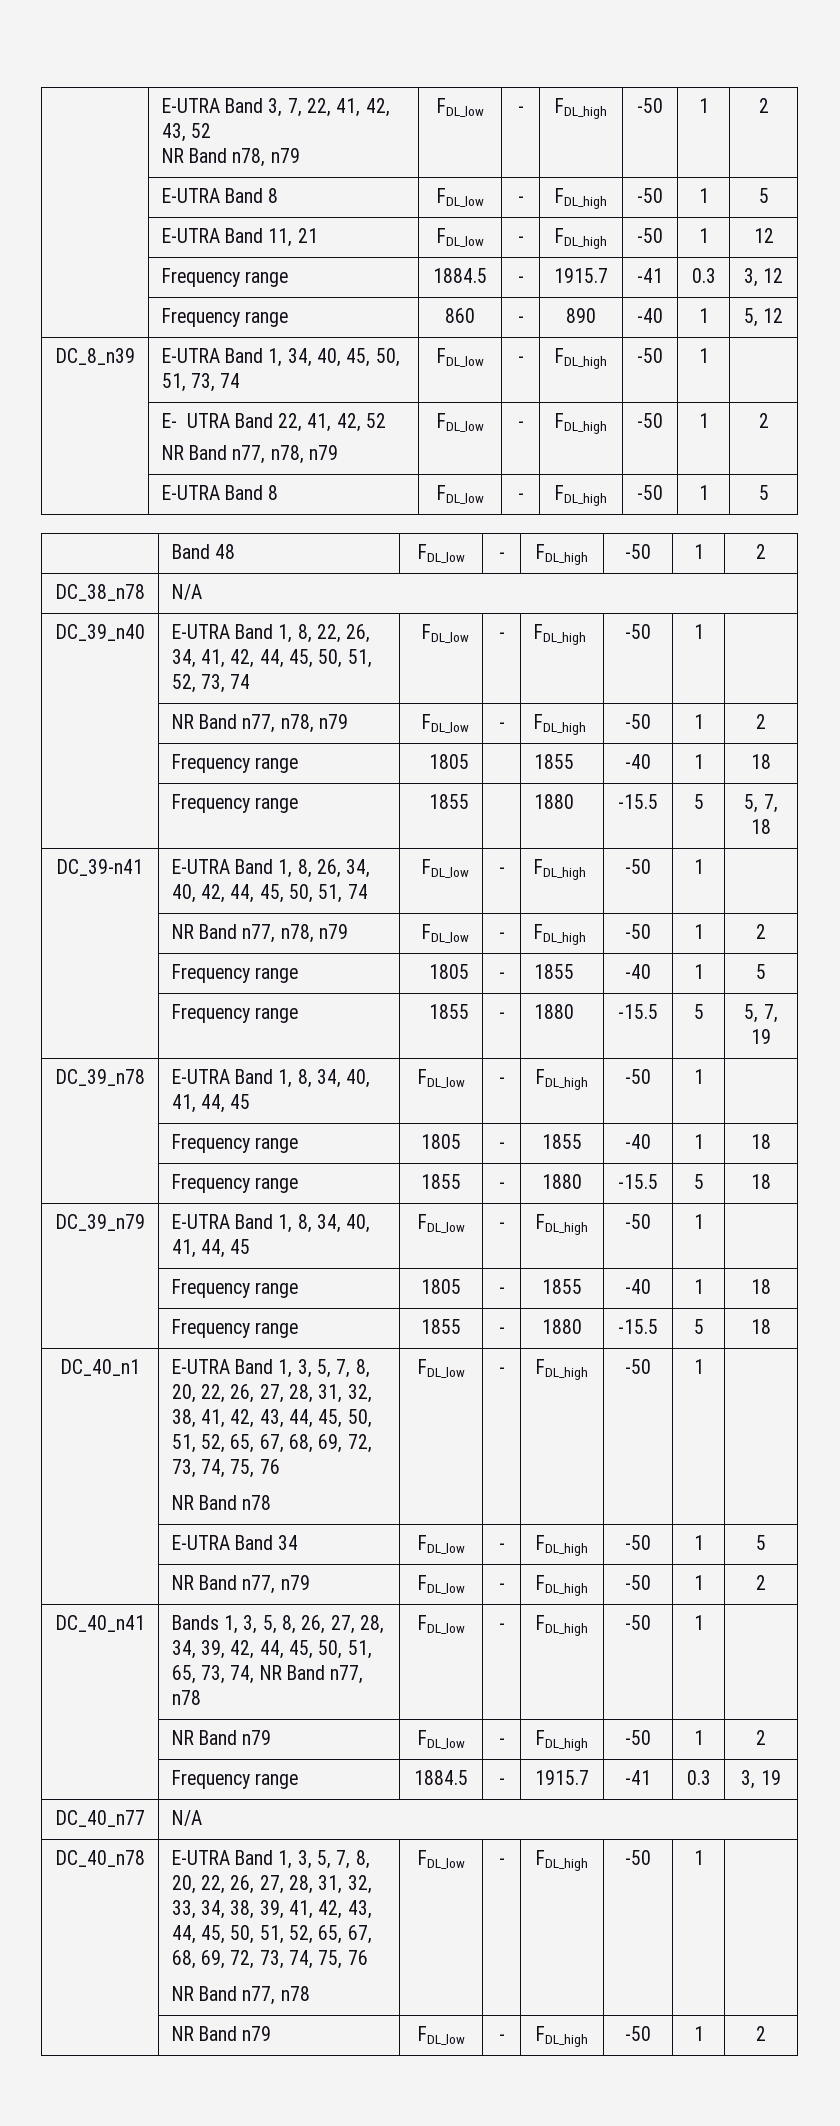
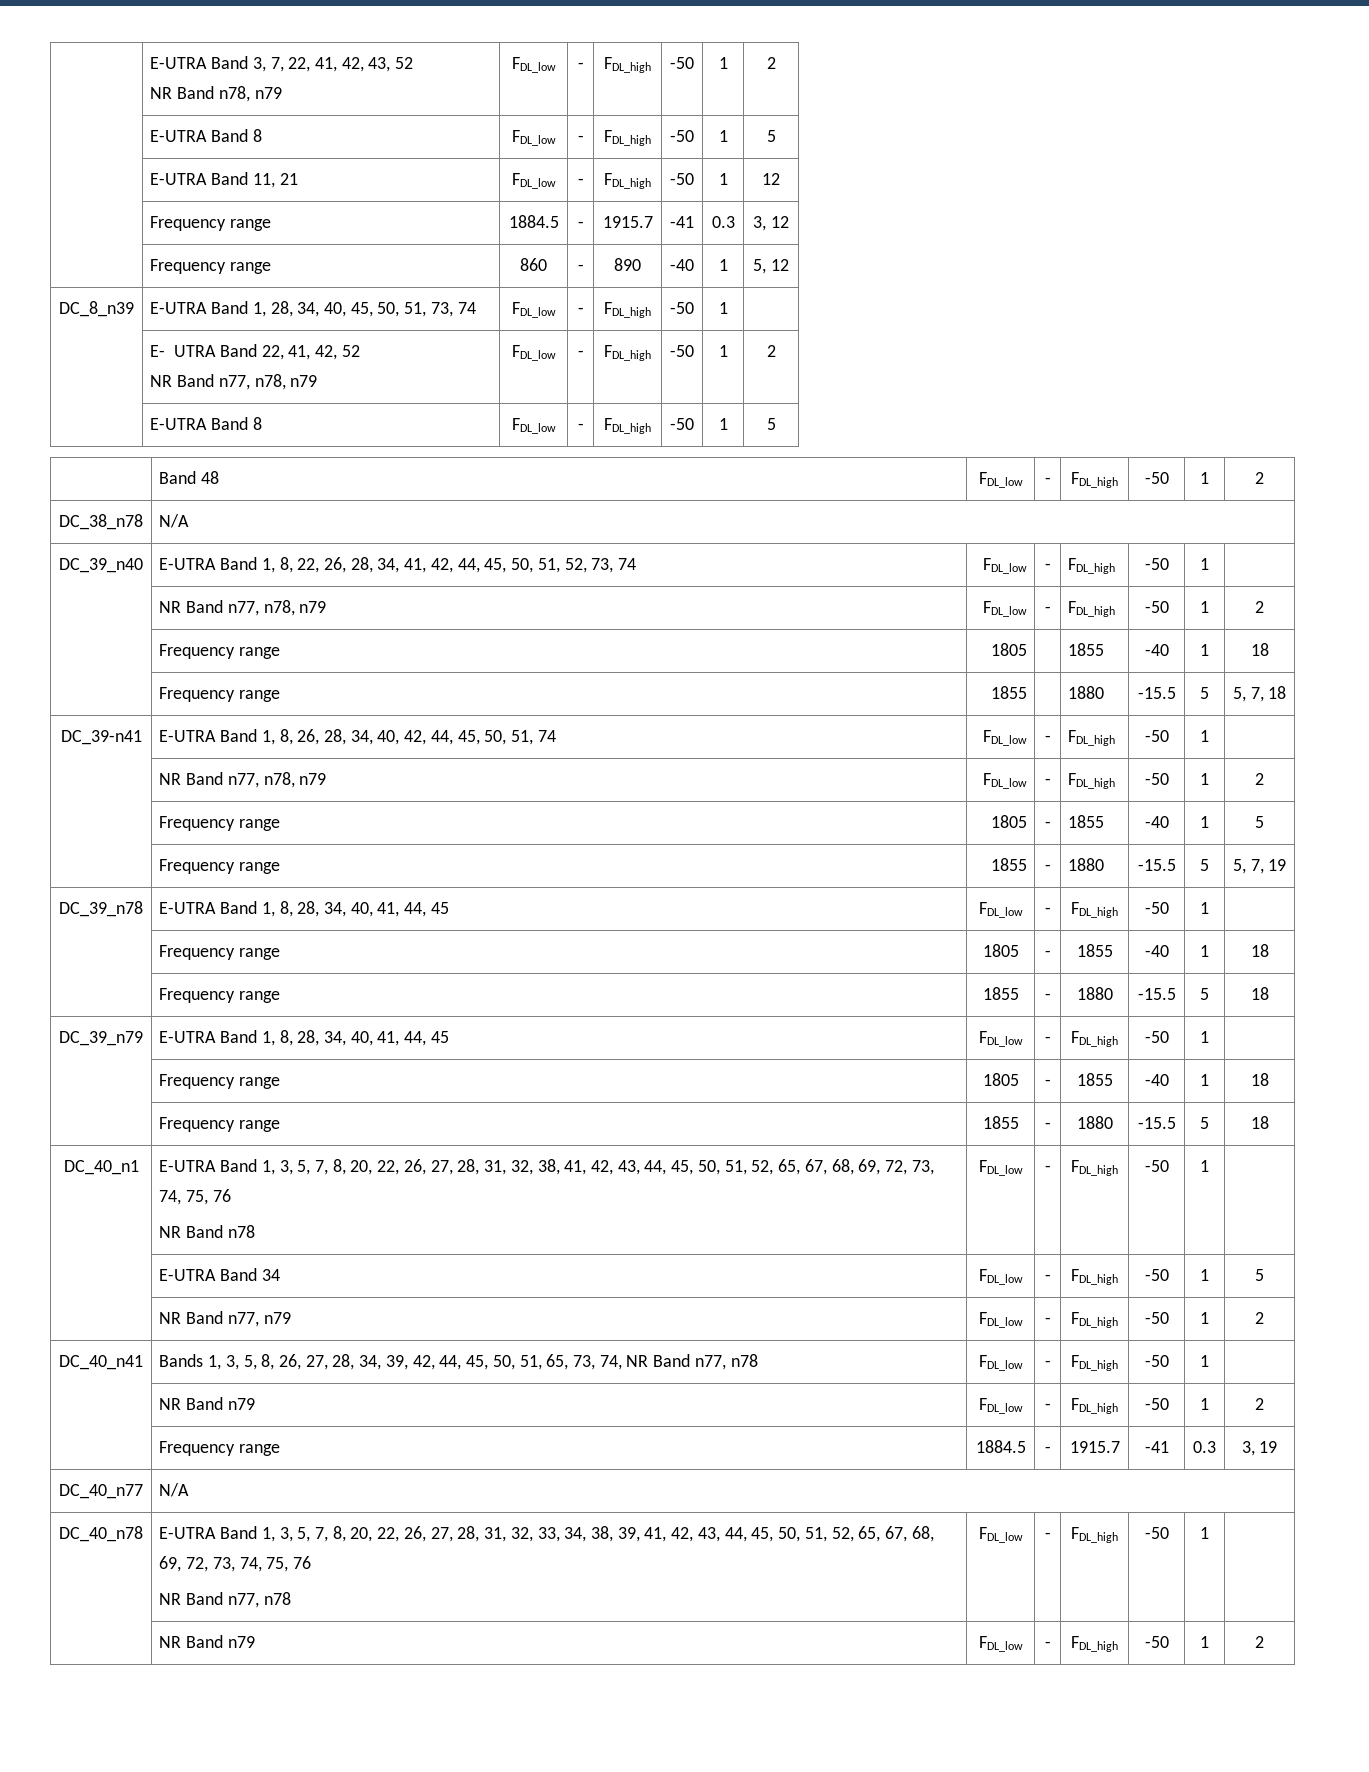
- DC_8_n39 | E-UTRA Band 1, 34, 40, 45, 50, 51, 73, 74 | FDL_low | - | FDL_high | -50 | 1 |
+ DC_8_n39 | E-UTRA Band 1, 28, 34, 40, 45, 50, 51, 73, 74 | FDL_low | - | FDL_high | -50 | 1 |
- DC_39_n40 | E-UTRA Band 1, 8, 22, 26, 34, 41, 42, 44, 45, 50, 51, 52, 73, 74 | FDL_low | - | FDL_high | -50 | 1 |
+ DC_39_n40 | E-UTRA Band 1, 8, 22, 26, 28, 34, 41, 42, 44, 45, 50, 51, 52, 73, 74 | FDL_low | - | FDL_high | -50 | 1 |
- DC_39-n41 | E-UTRA Band 1, 8, 26, 34, 40, 42, 44, 45, 50, 51, 74 | FDL_low | - | FDL_high | -50 | 1 |
+ DC_39-n41 | E-UTRA Band 1, 8, 26, 28, 34, 40, 42, 44, 45, 50, 51, 74 | FDL_low | - | FDL_high | -50 | 1 |
- DC_39_n78 | E-UTRA Band 1, 8, 34, 40, 41, 44, 45 | FDL_low | - | FDL_high | -50 | 1 |
+ DC_39_n78 | E-UTRA Band 1, 8, 28, 34, 40, 41, 44, 45 | FDL_low | - | FDL_high | -50 | 1 |
- DC_39_n79 | E-UTRA Band 1, 8, 34, 40, 41, 44, 45 | FDL_low | - | FDL_high | -50 | 1 |
+ DC_39_n79 | E-UTRA Band 1, 8, 28, 34, 40, 41, 44, 45 | FDL_low | - | FDL_high | -50 | 1 |

